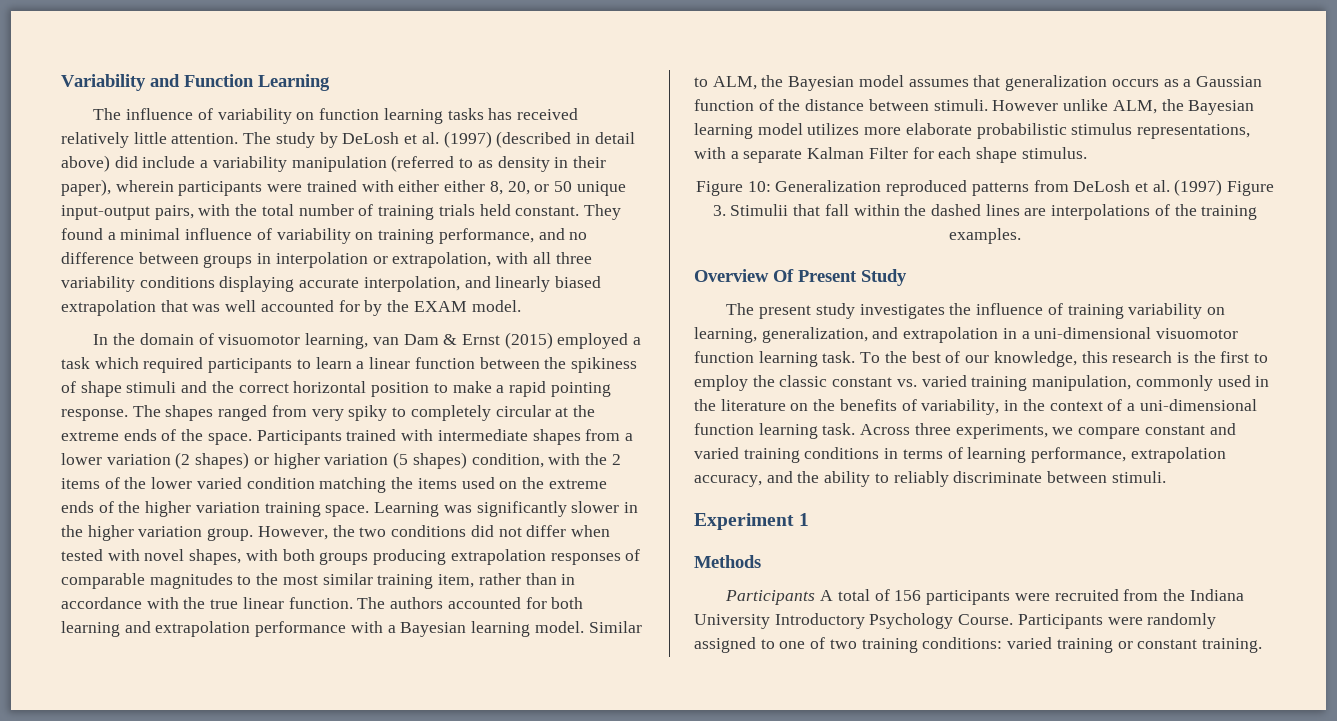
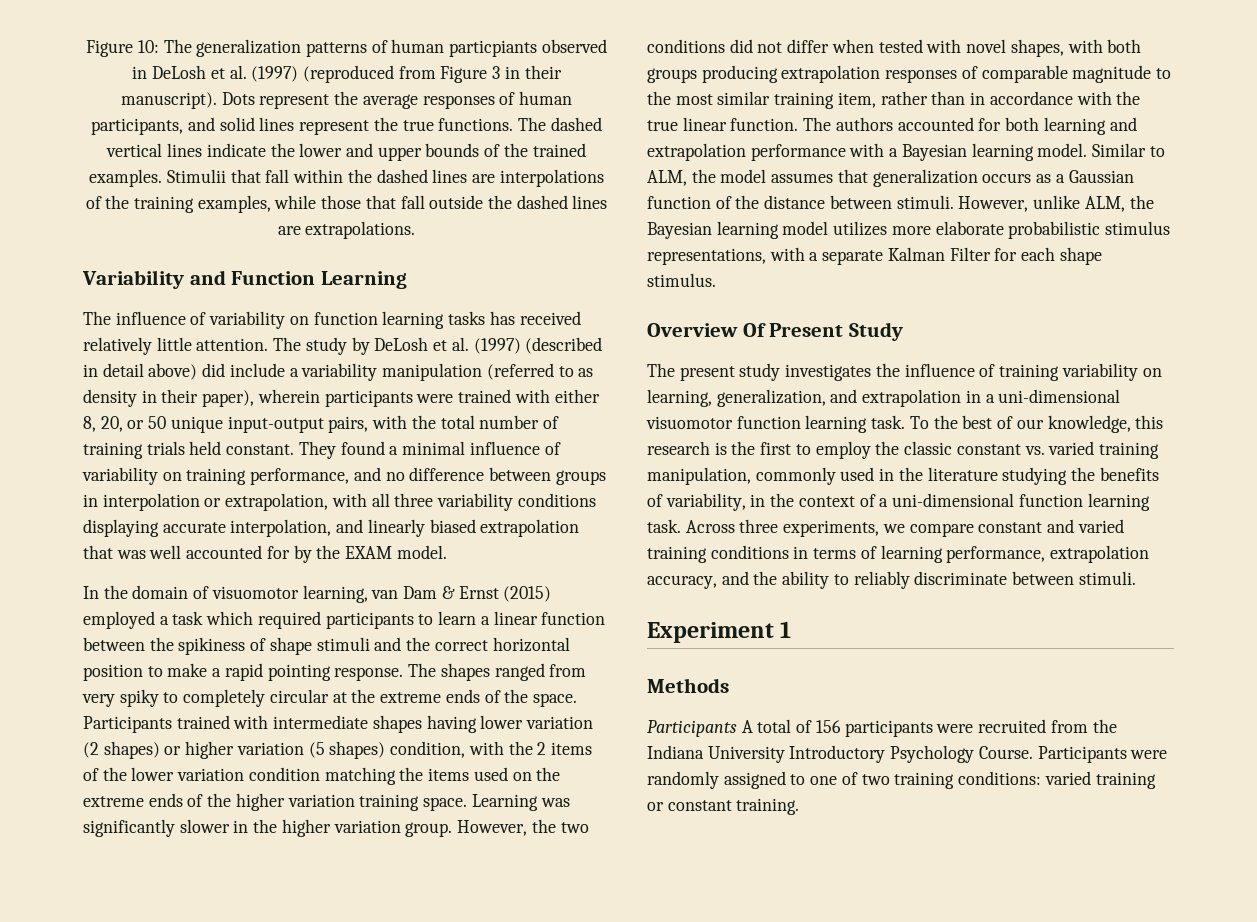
+ Figure 10: The generalization patterns of human particpiants observed in DeLosh et al. (1997) (reproduced from Figure 3 in their manuscript). Dots represent the average responses of human participants, and solid lines represent the true functions. The dashed vertical lines indicate the lower and upper bounds of the trained examples. Stimulii that fall within the dashed lines are interpolations of the training examples, while those that fall outside the dashed lines are extrapolations.
- The study by DeLosh et al. (1997) (described in detail above) did include a variability manipulation (referred to as density in their paper), wherein participants were trained with either either 8, 20, or 50 unique input-output pairs, with the total number of training trials held constant.
+ The study by DeLosh et al. (1997) (described in detail above) did include a variability manipulation (referred to as density in their paper), wherein participants were trained with either 8, 20, or 50 unique input-output pairs, with the total number of training trials held constant.
- Participants trained with intermediate shapes from a lower variation (2 shapes) or higher variation (5 shapes) condition, with the 2 items of the lower varied condition matching the items used on the extreme ends of the higher variation training space.
+ Participants trained with intermediate shapes having lower variation (2 shapes) or higher variation (5 shapes) condition, with the 2 items of the lower variation condition matching the items used on the extreme ends of the higher variation training space.
- However, the two conditions did not differ when tested with novel shapes, with both groups producing extrapolation responses of comparable magnitudes to the most similar training item, rather than in accordance with the true linear function.
+ However, the two conditions did not differ when tested with novel shapes, with both groups producing extrapolation responses of comparable magnitude to the most similar training item, rather than in accordance with the true linear function.
- Similar to ALM, the Bayesian model assumes that generalization occurs as a Gaussian function of the distance between stimuli.
+ Similar to ALM, the model assumes that generalization occurs as a Gaussian function of the distance between stimuli.
- However unlike ALM, the Bayesian learning model utilizes more elaborate probabilistic stimulus representations, with a separate Kalman Filter for each shape stimulus.
+ However, unlike ALM, the Bayesian learning model utilizes more elaborate probabilistic stimulus representations, with a separate Kalman Filter for each shape stimulus.
- Figure 10: Generalization reproduced patterns from DeLosh et al. (1997) Figure 3. Stimulii that fall within the dashed lines are interpolations of the training examples.
- To the best of our knowledge, this research is the first to employ the classic constant vs. varied training manipulation, commonly used in the literature on the benefits of variability, in the context of a uni-dimensional function learning task.
+ To the best of our knowledge, this research is the first to employ the classic constant vs. varied training manipulation, commonly used in the literature studying the benefits of variability, in the context of a uni-dimensional function learning task.

